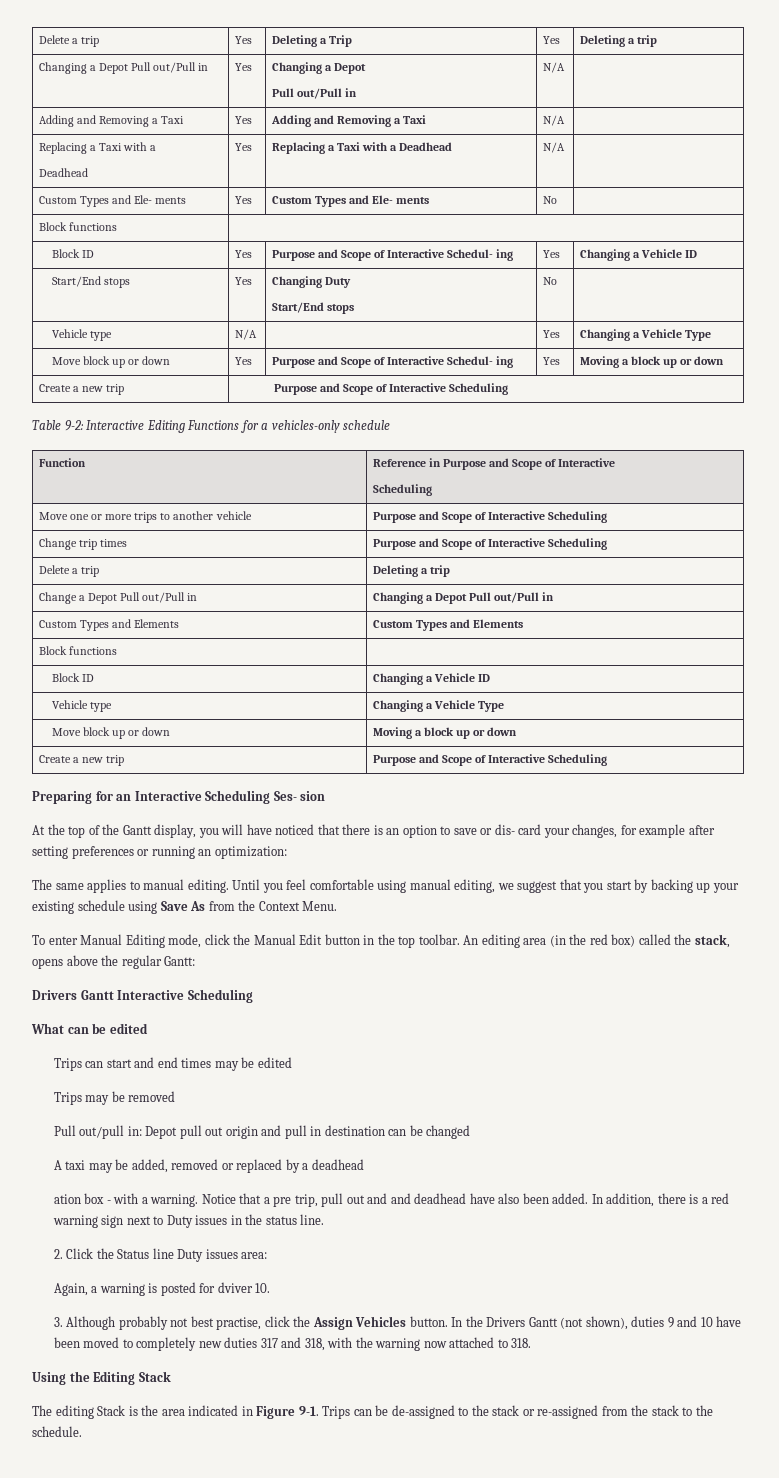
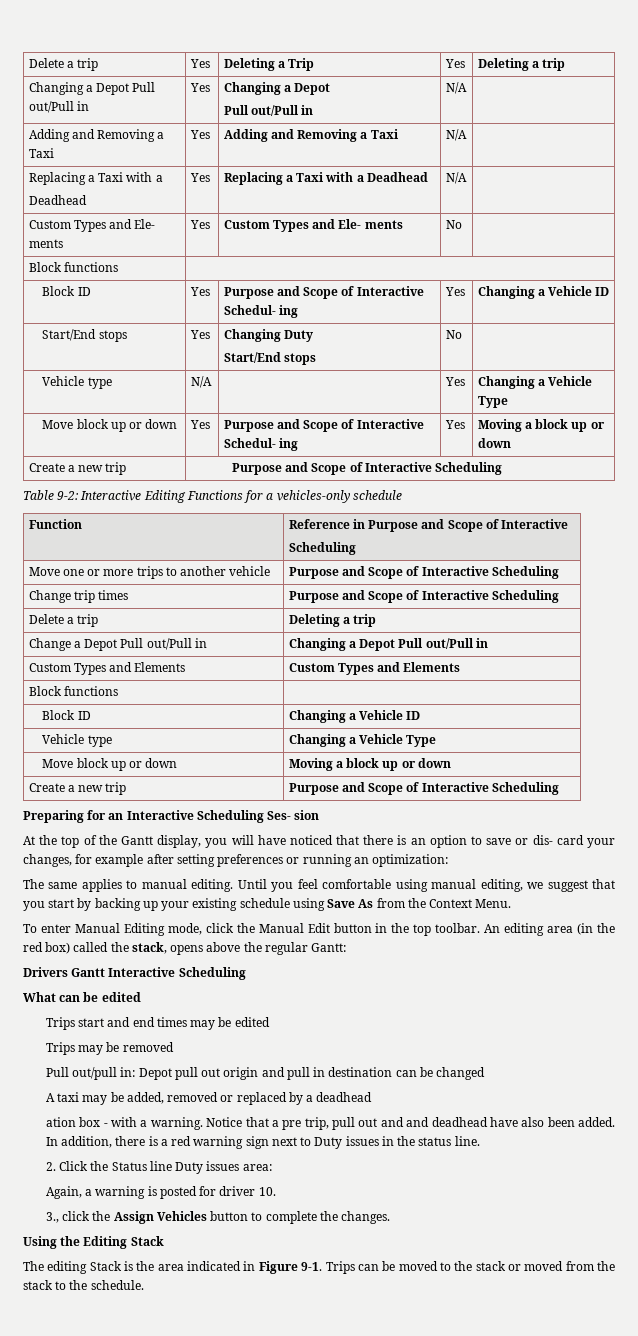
- Trips can start and end times may be edited
+ Trips start and end times may be edited
- Again, a warning is posted for dviver 10.
+ Again, a warning is posted for driver 10.
- 3. Although probably not best practise, click the Assign Vehicles button. In the Drivers Gantt (not shown), duties 9 and 10 have been moved to completely new duties 317 and 318, with the warning now attached to 318.
+ 3., click the Assign Vehicles button to complete the changes.
- Trips can be de-assigned to the stack or re-assigned from the stack to the schedule.
+ Trips can be moved to the stack or moved from the stack to the schedule.

